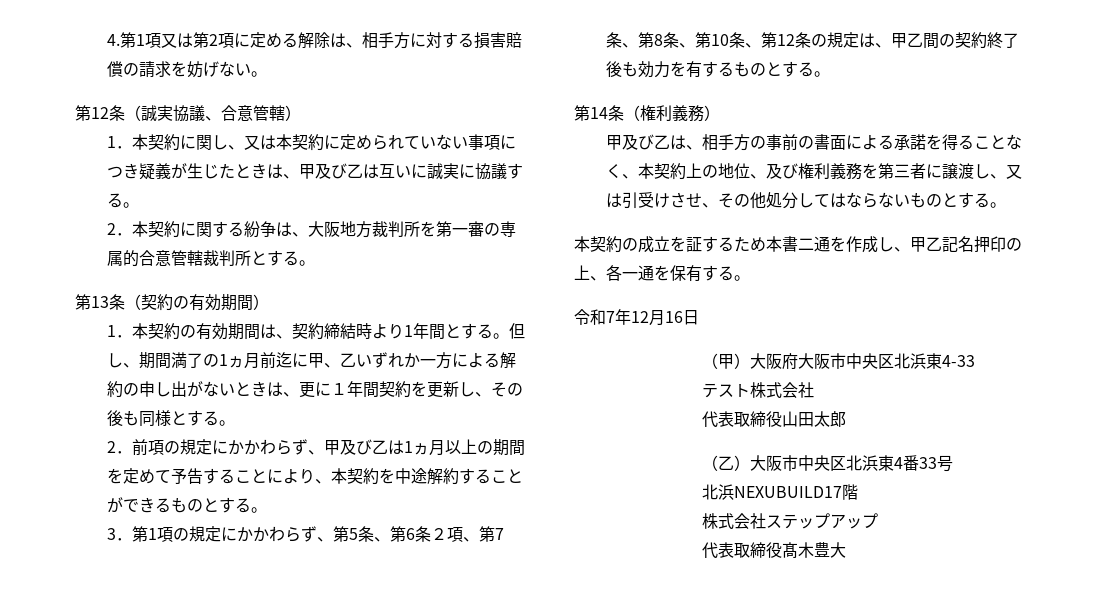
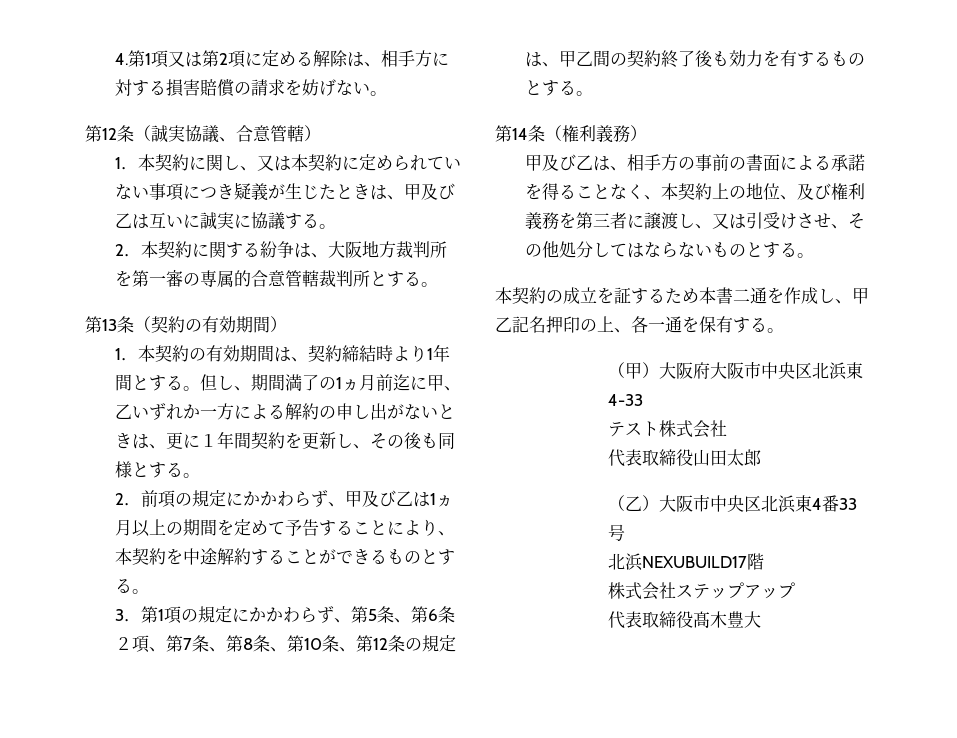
- 令和7年12月16日

